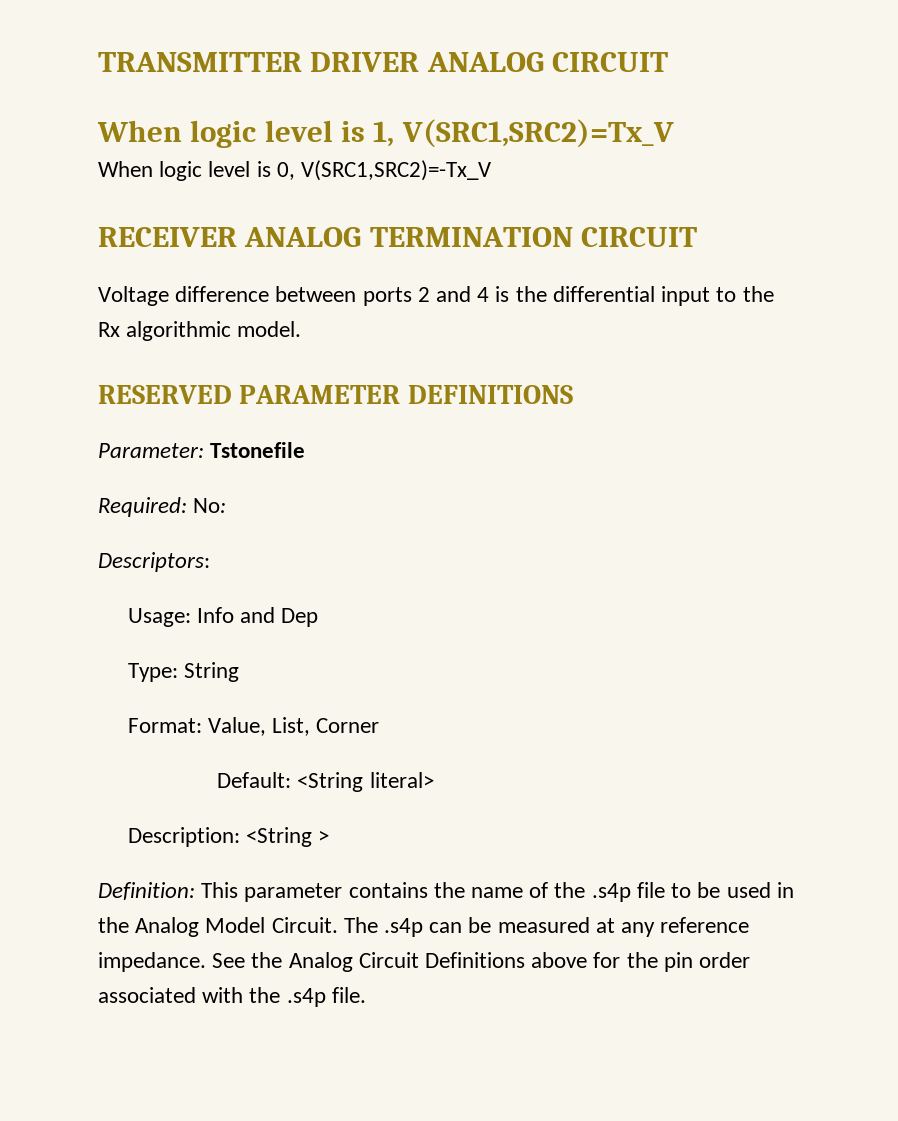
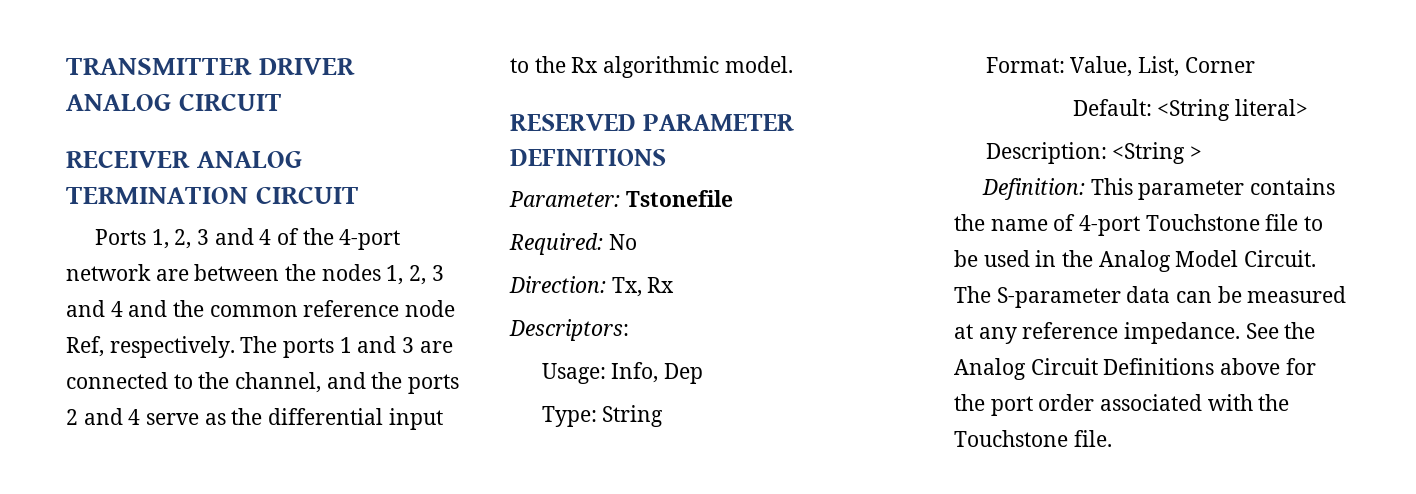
- When logic level is 1, V(SRC1,SRC2)=Tx_V
- When logic level is 0, V(SRC1,SRC2)=-Tx_V
  RECEIVER ANALOG TERMINATION CIRCUIT
- Voltage difference between ports 2 and 4 is the differential input to the Rx algorithmic model.
+ Ports 1, 2, 3 and 4 of the 4-port network are between the nodes 1, 2, 3 and 4 and the common reference node Ref, respectively. The ports 1 and 3 are connected to the channel, and the ports 2 and 4 serve as the differential input to the Rx algorithmic model.
- Required: No:
+ Required: No
+ Direction: Tx, Rx
- Usage: Info and Dep
+ Usage: Info, Dep
- Definition: This parameter contains the name of the .s4p file to be used in the Analog Model Circuit.
+ Definition: This parameter contains the name of 4-port Touchstone file to be used in the Analog Model Circuit.
- The .s4p can be measured at any reference impedance.
+ The S-parameter data can be measured at any reference impedance.
- See the Analog Circuit Definitions above for the pin order associated with the .s4p file.
+ See the Analog Circuit Definitions above for the port order associated with the Touchstone file.

